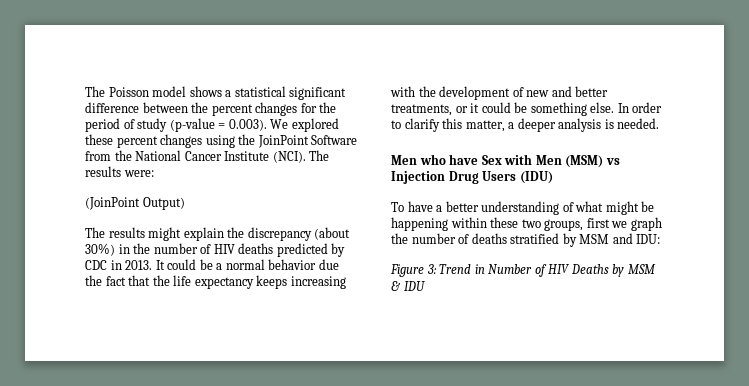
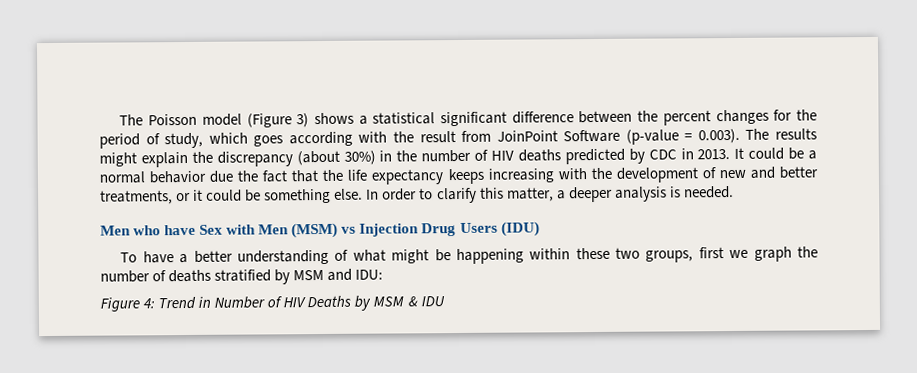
- The Poisson model shows a statistical significant difference between the percent changes for the period of study (p-value = 0.003). We explored these percent changes using the JoinPoint Software from the National Cancer Institute (NCI). The results were:
- (JoinPoint Output)
- The results might explain the discrepancy (about 30%) in the number of HIV deaths predicted by CDC in 2013.
+ The Poisson model (Figure 3) shows a statistical significant difference between the percent changes for the period of study, which goes according with the result from JoinPoint Software (p-value = 0.003). The results might explain the discrepancy (about 30%) in the number of HIV deaths predicted by CDC in 2013.
- Figure 3: Trend in Number of HIV Deaths by MSM & IDU
+ Figure 4: Trend in Number of HIV Deaths by MSM & IDU

